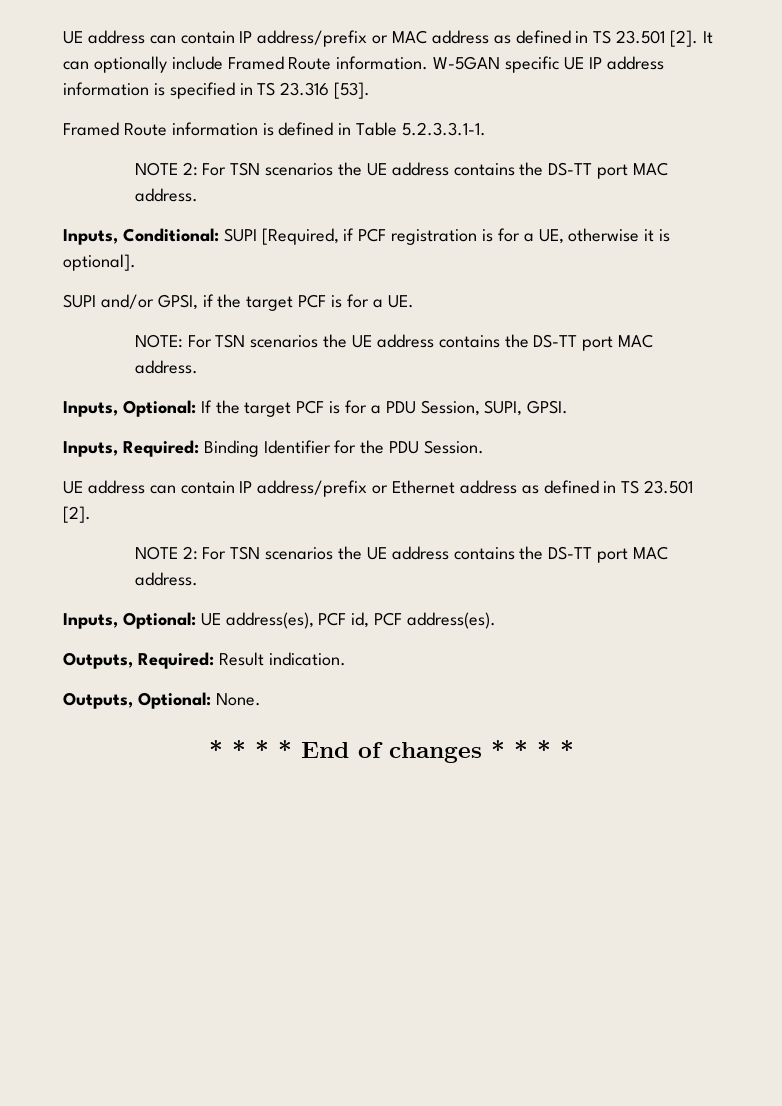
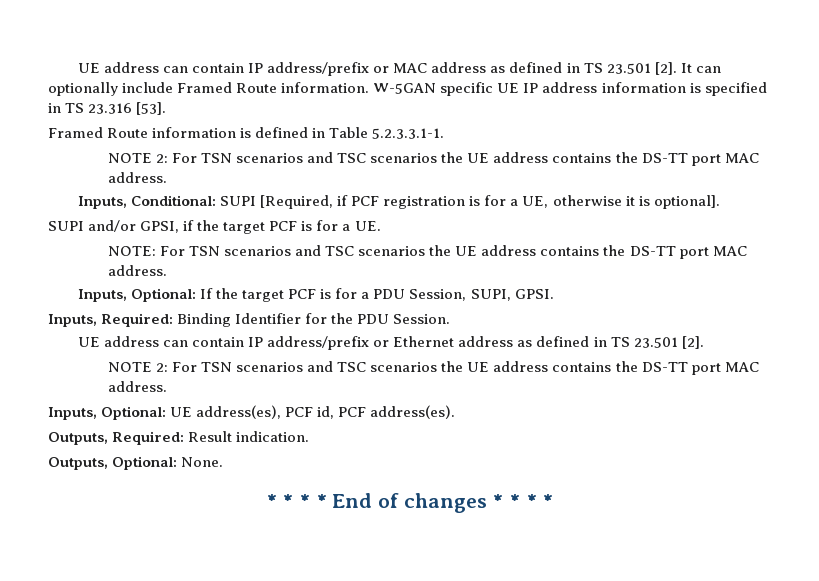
  Framed Route information is defined in Table 5.2.3.3.1-1.
- NOTE 2: For TSN scenarios the UE address contains the DS-TT port MAC address.
+ NOTE 2: For TSN scenarios and TSC scenarios the UE address contains the DS-TT port MAC address.
- NOTE: For TSN scenarios the UE address contains the DS-TT port MAC address.
+ NOTE: For TSN scenarios and TSC scenarios the UE address contains the DS-TT port MAC address.
  UE address can contain IP address/prefix or Ethernet address as defined in TS 23.501 [2].
- NOTE 2: For TSN scenarios the UE address contains the DS-TT port MAC address.
+ NOTE 2: For TSN scenarios and TSC scenarios the UE address contains the DS-TT port MAC address.

